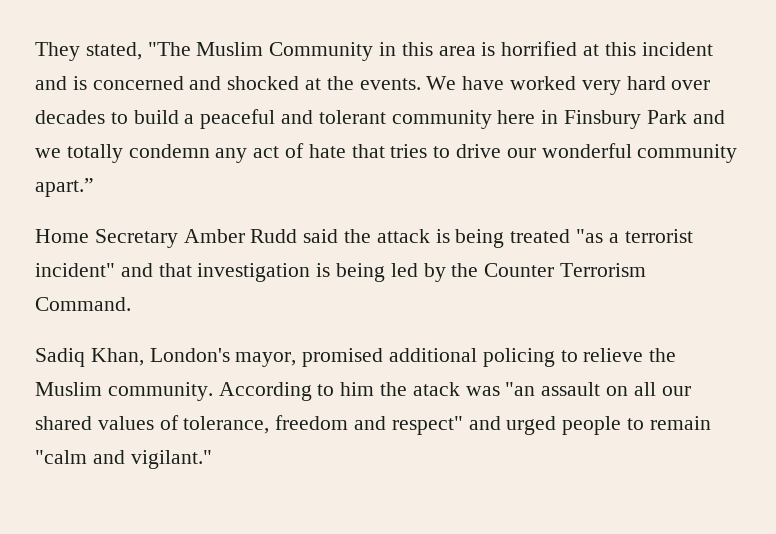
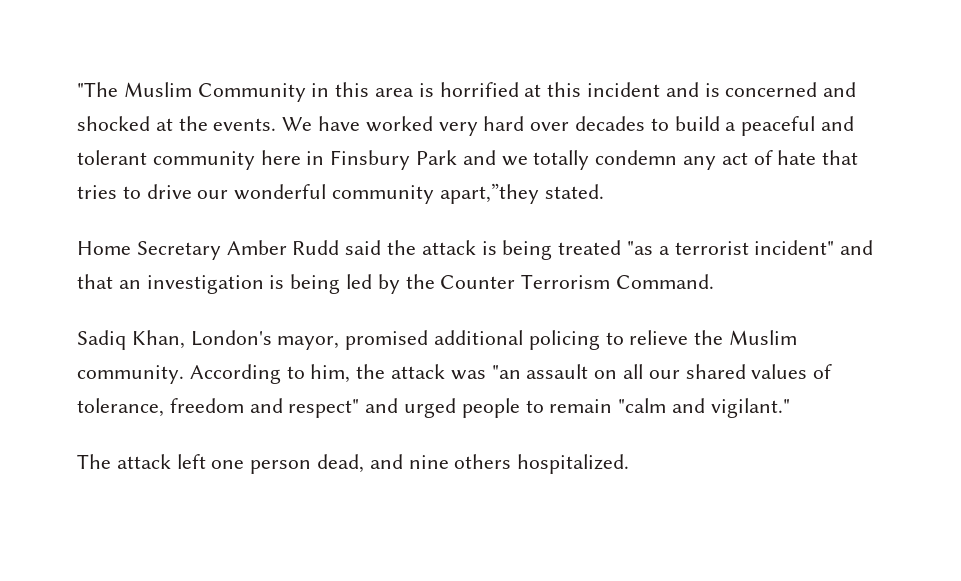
- They stated, "The Muslim Community in this area is horrified at this incident and is concerned and shocked at the events.
+ "The Muslim Community in this area is horrified at this incident and is concerned and shocked at the events.
- We have worked very hard over decades to build a peaceful and tolerant community here in Finsbury Park and we totally condemn any act of hate that tries to drive our wonderful community apart.”
+ We have worked very hard over decades to build a peaceful and tolerant community here in Finsbury Park and we totally condemn any act of hate that tries to drive our wonderful community apart,”they stated.
- Home Secretary Amber Rudd said the attack is being treated "as a terrorist incident" and that investigation is being led by the Counter Terrorism Command.
+ Home Secretary Amber Rudd said the attack is being treated "as a terrorist incident" and that an investigation is being led by the Counter Terrorism Command.
- According to him the atack was "an assault on all our shared values of tolerance, freedom and respect" and urged people to remain "calm and vigilant."
+ According to him, the attack was "an assault on all our shared values of tolerance, freedom and respect" and urged people to remain "calm and vigilant."
+ The attack left one person dead, and nine others hospitalized.

